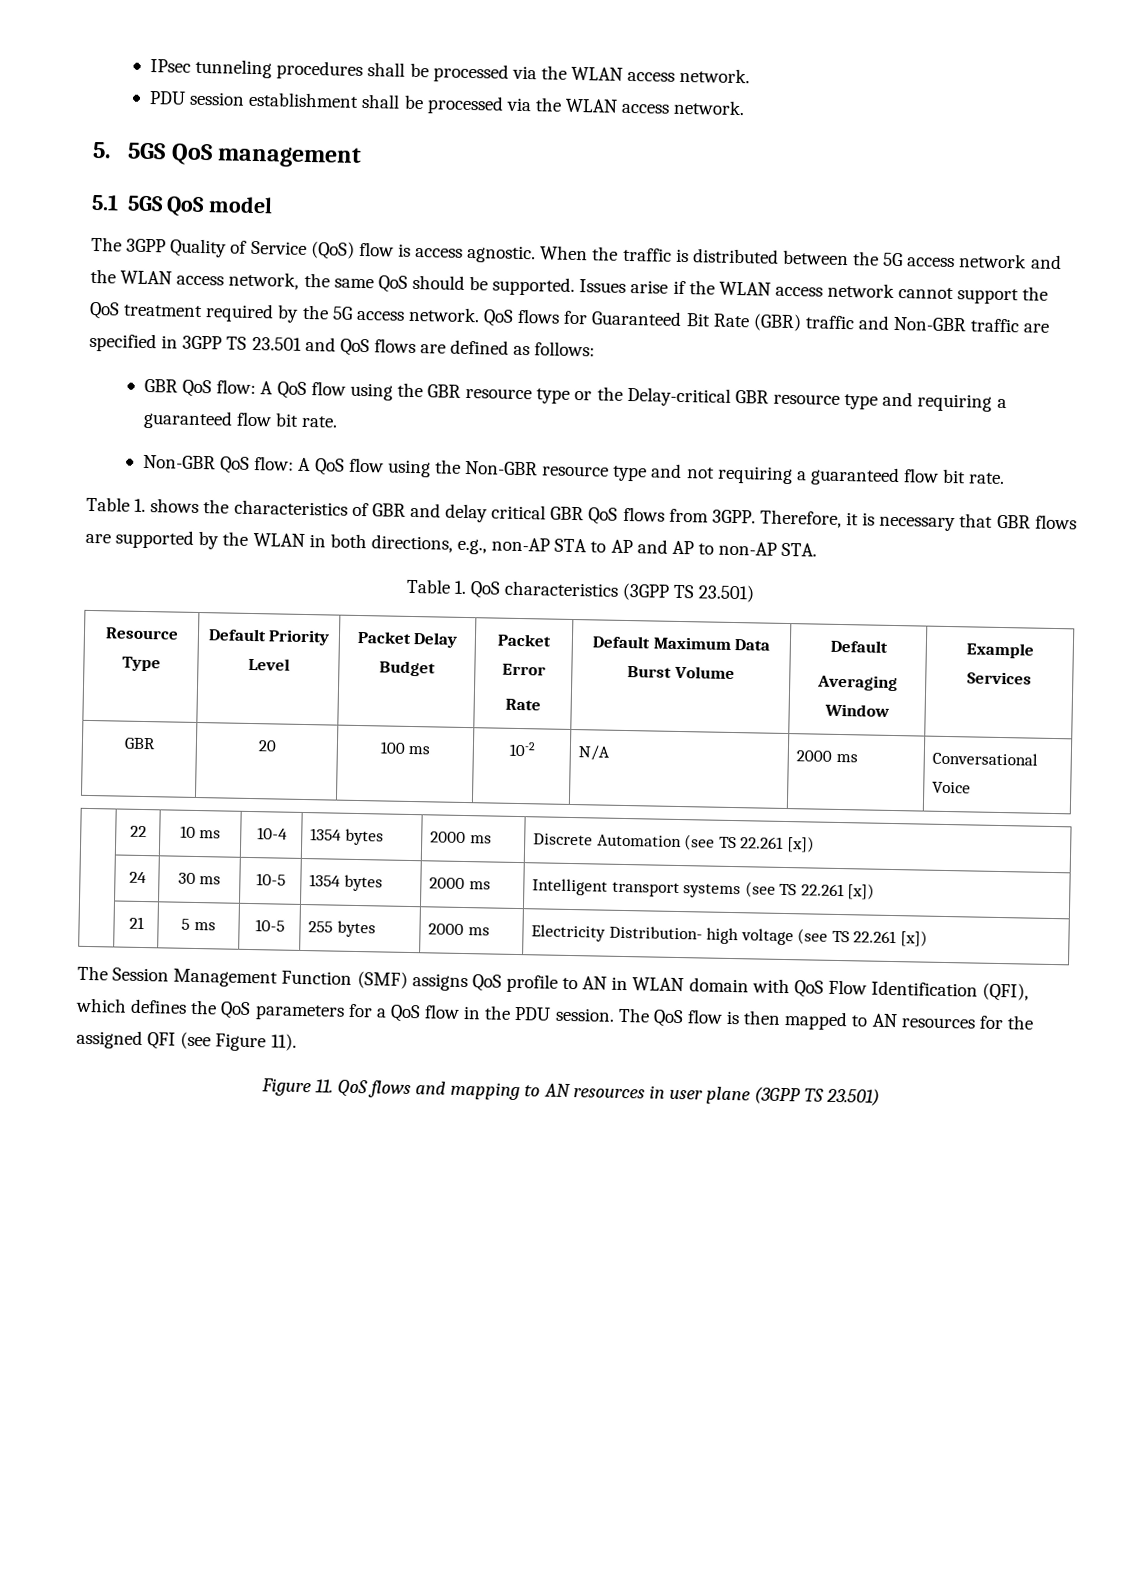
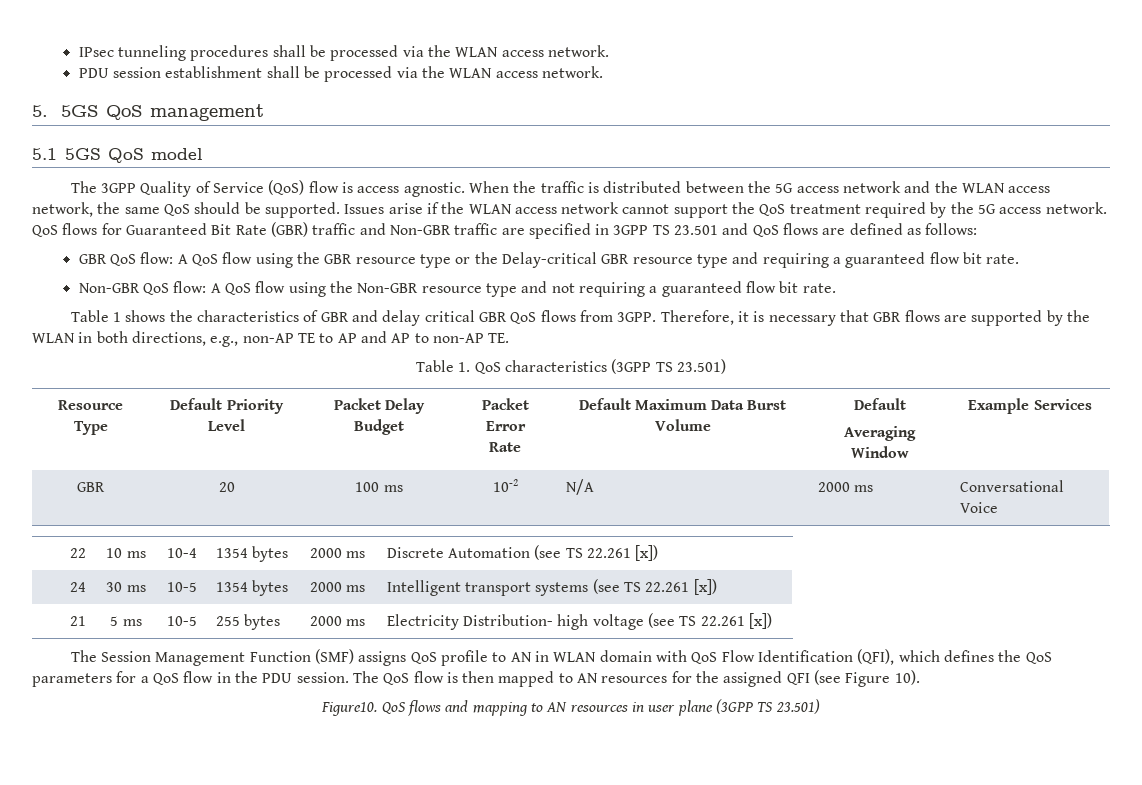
- Table 1. shows the characteristics of GBR and delay critical GBR QoS flows from 3GPP.
+ Table 1 shows the characteristics of GBR and delay critical GBR QoS flows from 3GPP.
- Therefore, it is necessary that GBR flows are supported by the WLAN in both directions, e.g., non-AP STA to AP and AP to non-AP STA.
+ Therefore, it is necessary that GBR flows are supported by the WLAN in both directions, e.g., non-AP TE to AP and AP to non-AP TE.
- The QoS flow is then mapped to AN resources for the assigned QFI (see Figure 11).
- Figure 11. QoS flows and mapping to AN resources in user plane (3GPP TS 23.501)
+ The QoS flow is then mapped to AN resources for the assigned QFI (see Figure 10).
+ Figure10. QoS flows and mapping to AN resources in user plane (3GPP TS 23.501)

